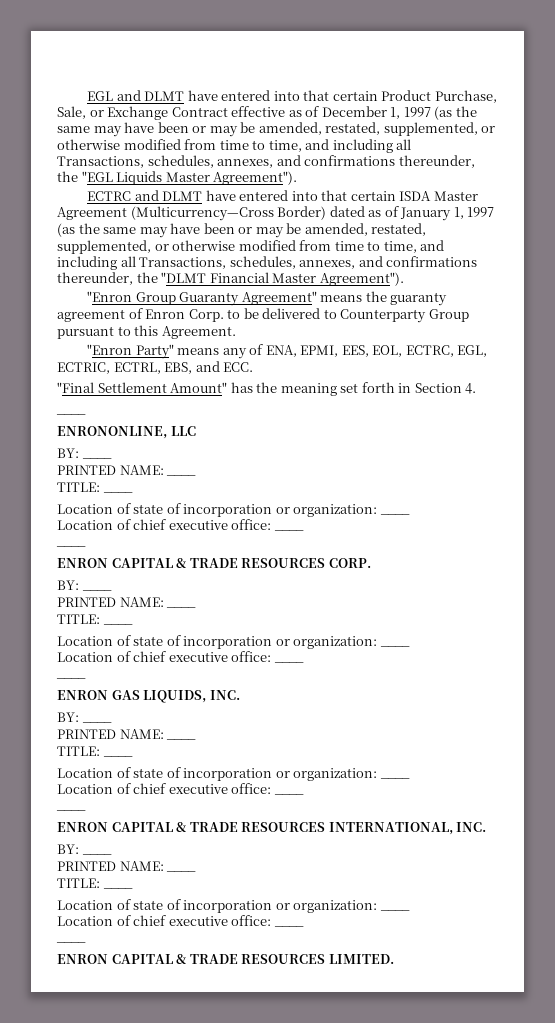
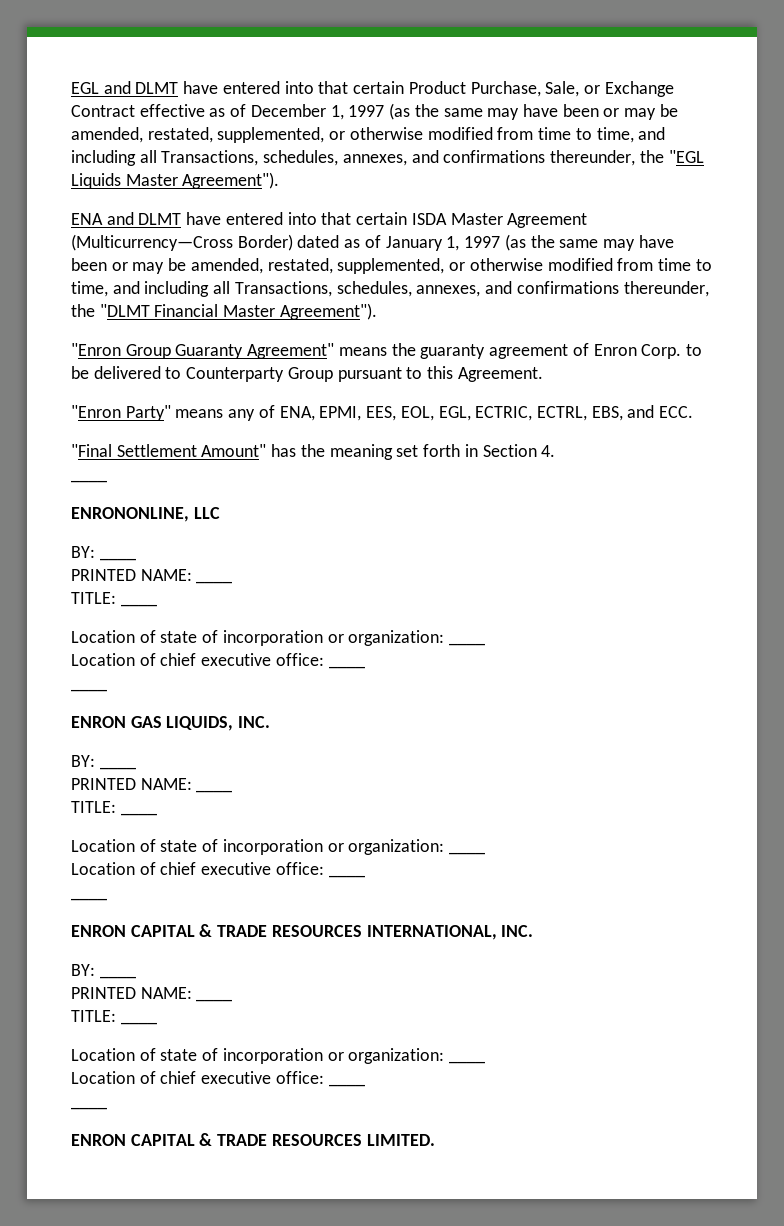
- ECTRC and DLMT have entered into that certain ISDA Master Agreement (Multicurrency—Cross Border) dated as of January 1, 1997 (as the same may have been or may be amended, restated, supplemented, or otherwise modified from time to time, and including all Transactions, schedules, annexes, and confirmations thereunder, the "DLMT Financial Master Agreement").
+ ENA and DLMT have entered into that certain ISDA Master Agreement (Multicurrency—Cross Border) dated as of January 1, 1997 (as the same may have been or may be amended, restated, supplemented, or otherwise modified from time to time, and including all Transactions, schedules, annexes, and confirmations thereunder, the "DLMT Financial Master Agreement").
- "Enron Party" means any of ENA, EPMI, EES, EOL, ECTRC, EGL, ECTRIC, ECTRL, EBS, and ECC.
+ "Enron Party" means any of ENA, EPMI, EES, EOL, EGL, ECTRIC, ECTRL, EBS, and ECC.
- ENRON CAPITAL & TRADE RESOURCES CORP.
- BY: ____
- PRINTED NAME: ____
- TITLE: ____
- Location of state of incorporation or organization: ____
- Location of chief executive office: ____
- ____

